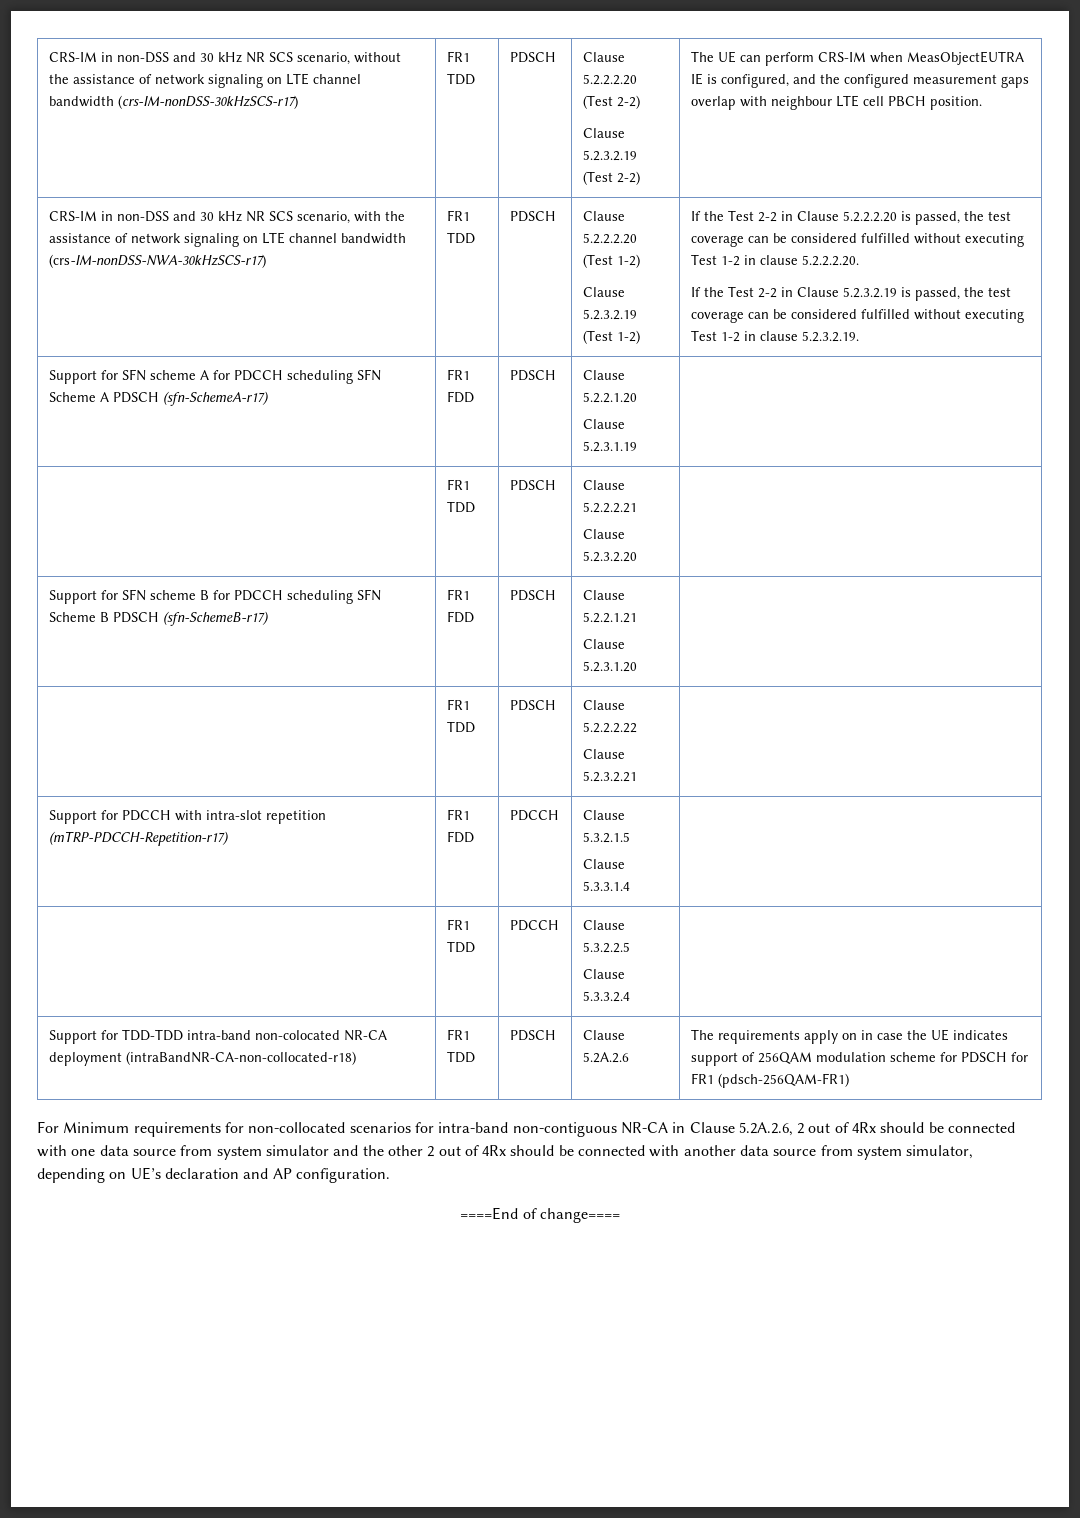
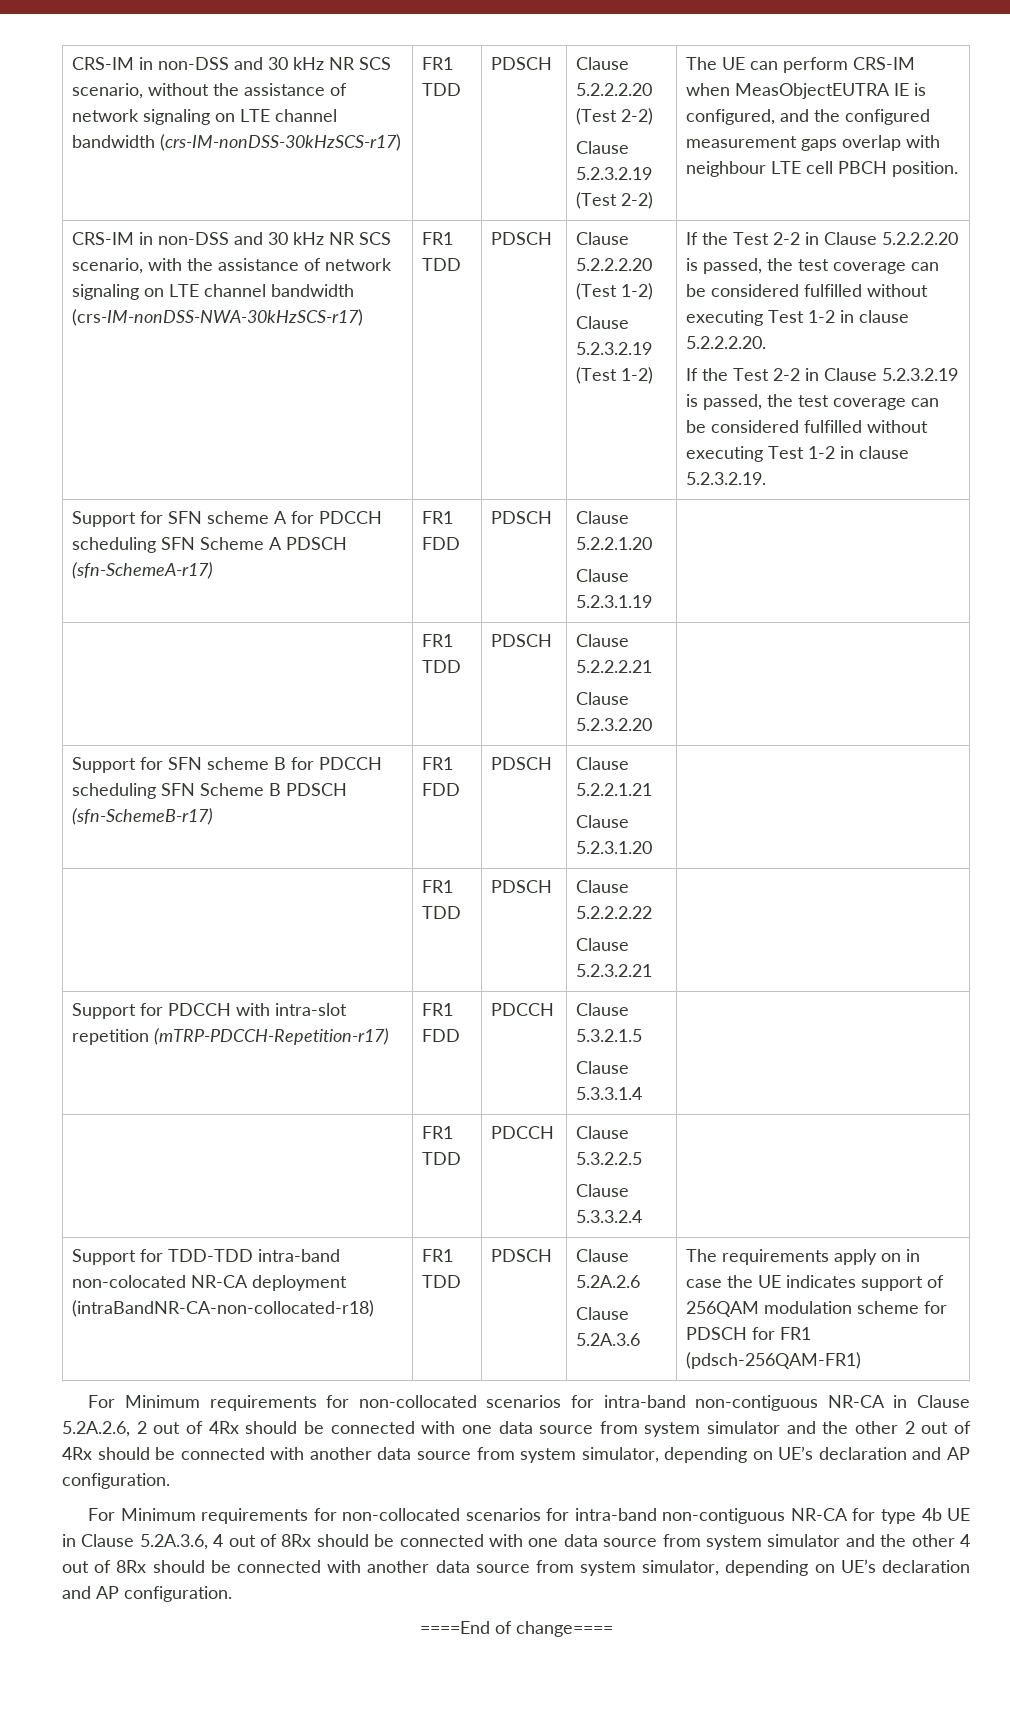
- Support for TDD-TDD intra-band non-colocated NR-CA deployment (intraBandNR-CA-non-collocated-r18) | FR1 TDD | PDSCH | Clause 5.2A.2.6 | The requirements apply on in case the UE indicates support of 256QAM modulation scheme for PDSCH for FR1 (pdsch-256QAM-FR1)
+ Support for TDD-TDD intra-band non-colocated NR-CA deployment (intraBandNR-CA-non-collocated-r18) | FR1 TDD | PDSCH | Clause 5.2A.2.6
+ Clause 5.2A.3.6 | The requirements apply on in case the UE indicates support of 256QAM modulation scheme for PDSCH for FR1 (pdsch-256QAM-FR1)
+ For Minimum requirements for non-collocated scenarios for intra-band non-contiguous NR-CA for type 4b UE in Clause 5.2A.3.6, 4 out of 8Rx should be connected with one data source from system simulator and the other 4 out of 8Rx should be connected with another data source from system simulator, depending on UE’s declaration and AP configuration.

